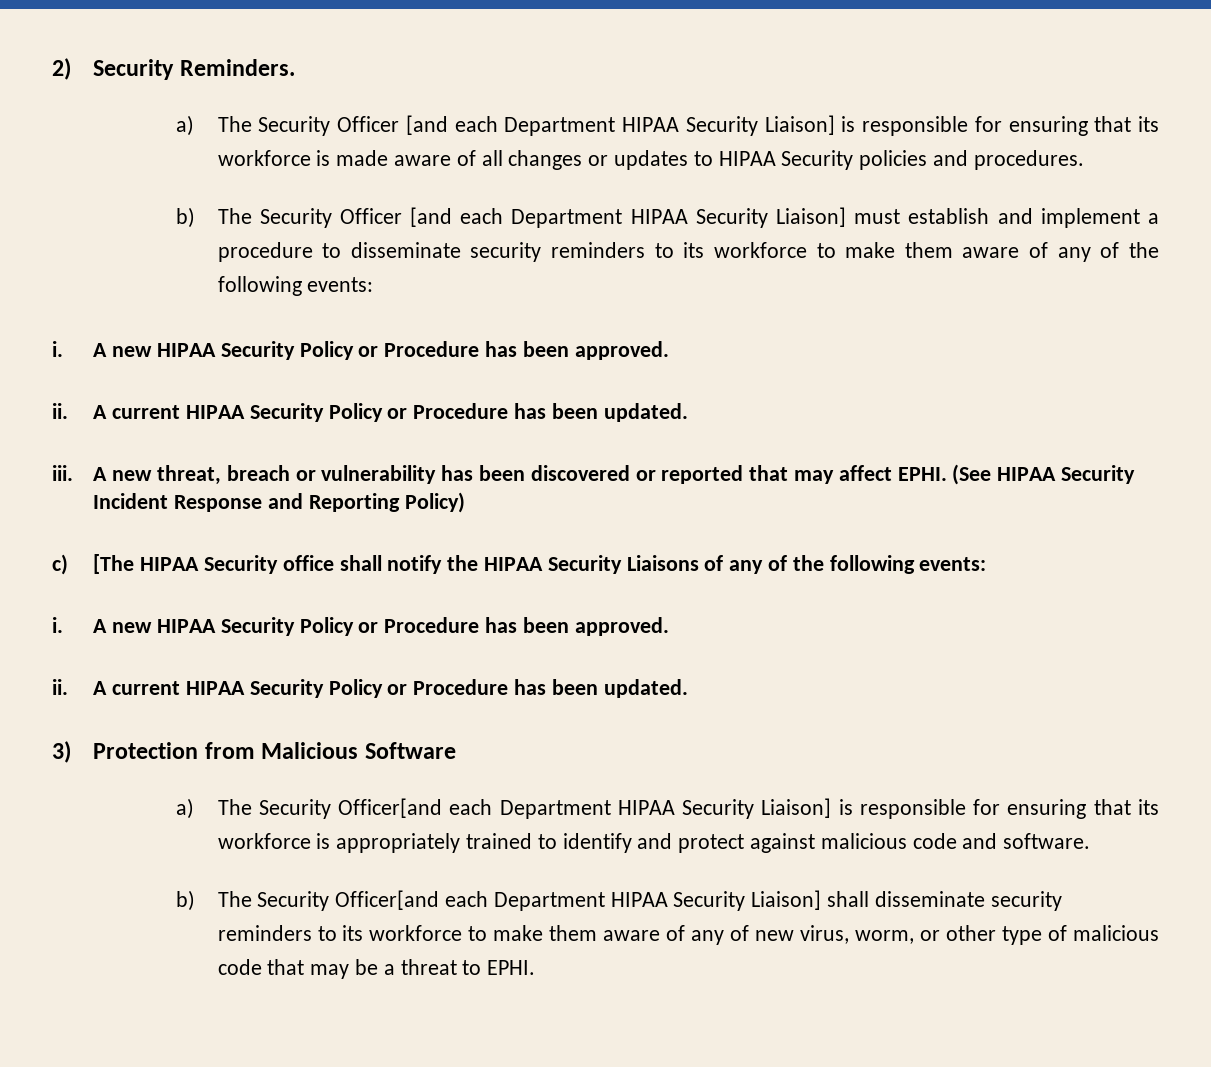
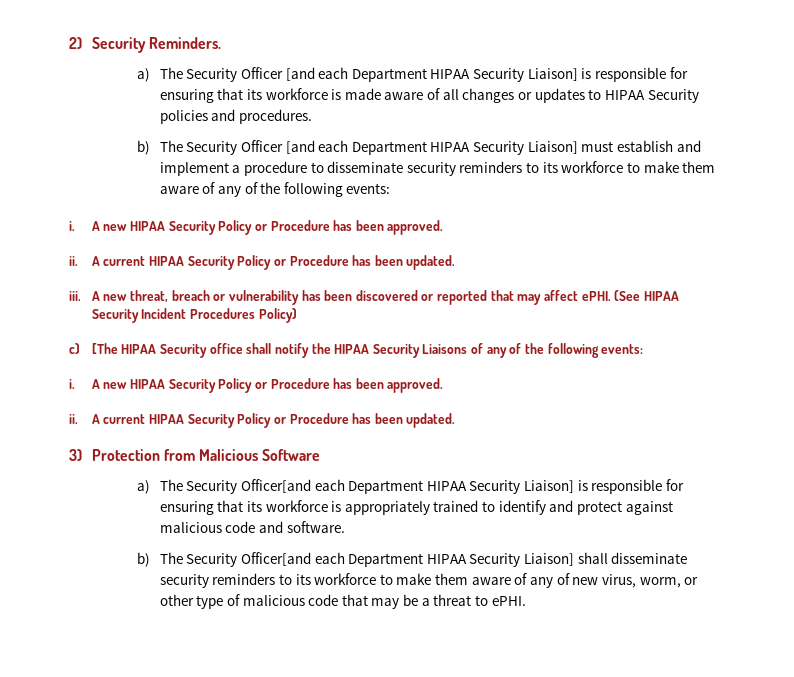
- A new threat, breach or vulnerability has been discovered or reported that may affect EPHI.
+ A new threat, breach or vulnerability has been discovered or reported that may affect ePHI.
- (See HIPAA Security Incident Response and Reporting Policy)
+ (See HIPAA Security Incident Procedures Policy)
- b) The Security Officer[and each Department HIPAA Security Liaison] shall disseminate security reminders to its workforce to make them aware of any of new virus, worm, or other type of malicious code that may be a threat to EPHI.
+ b) The Security Officer[and each Department HIPAA Security Liaison] shall disseminate security reminders to its workforce to make them aware of any of new virus, worm, or other type of malicious code that may be a threat to ePHI.

